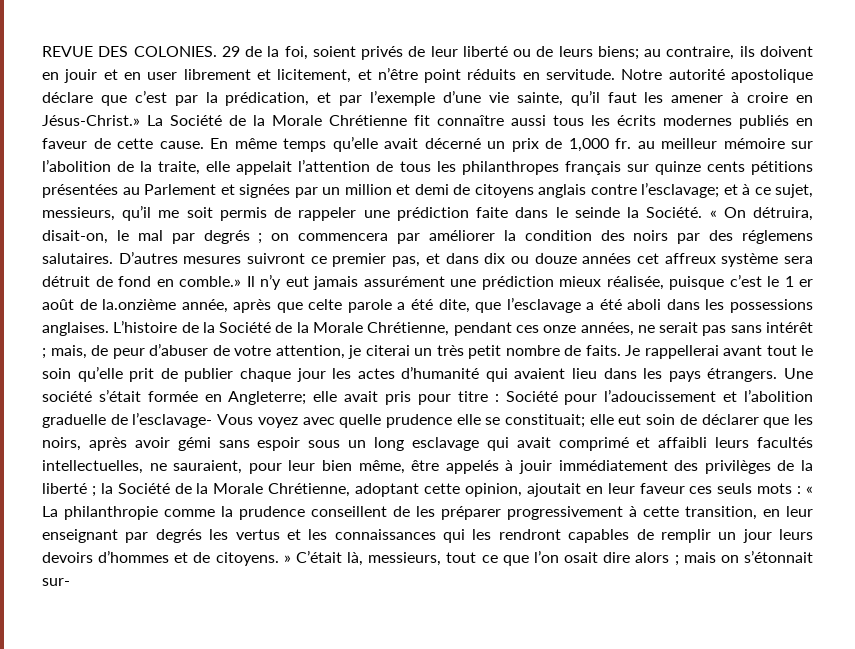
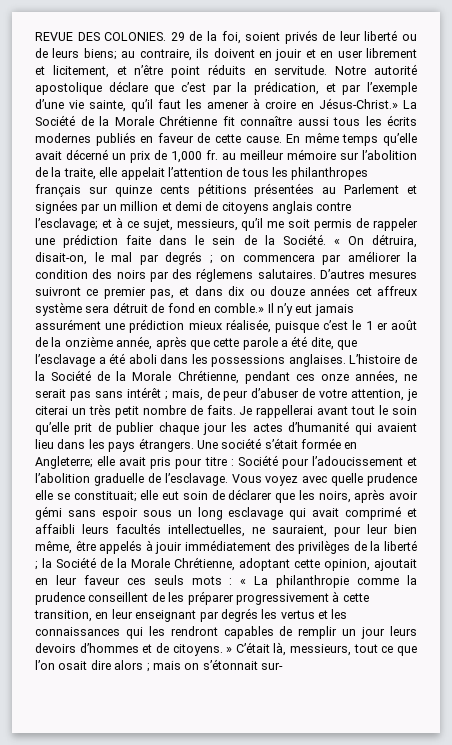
- et à ce sujet, messieurs, qu’il me soit permis de rappeler une prédiction faite dans le seinde la Société.
+ et à ce sujet, messieurs, qu’il me soit permis de rappeler une prédiction faite dans le sein de la Société.
- Il n’y eut jamais assurément une prédiction mieux réalisée, puisque c’est le 1 er août de la.onzième année, après que celte parole a été dite, que l’esclavage a été aboli dans les possessions anglaises.
+ Il n’y eut jamais assurément une prédiction mieux réalisée, puisque c’est le 1 er août de la onzième année, après que cette parole a été dite, que l’esclavage a été aboli dans les possessions anglaises.
- Société pour l’adoucissement et l’abolition graduelle de l’esclavage- Vous voyez avec quelle prudence elle se constituait;
+ Société pour l’adoucissement et l’abolition graduelle de l’esclavage. Vous voyez avec quelle prudence elle se constituait;

